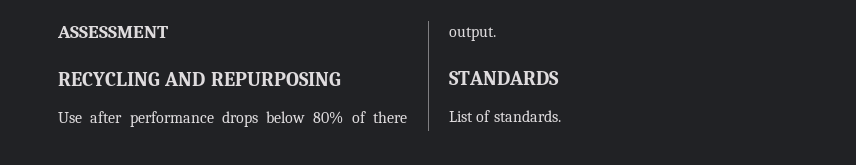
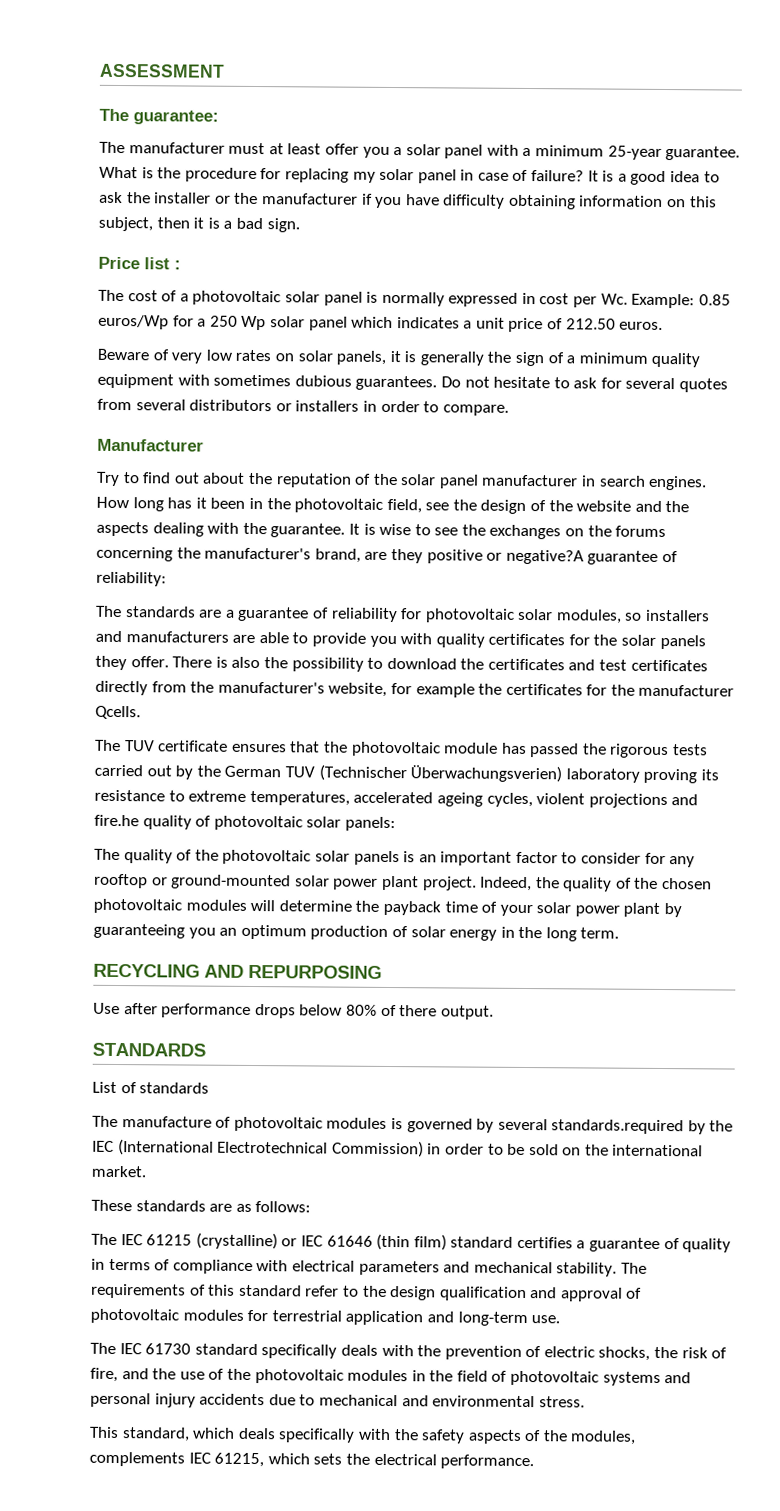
+ The guarantee:
+ The manufacturer must at least offer you a solar panel with a minimum 25-year guarantee. What is the procedure for replacing my solar panel in case of failure? It is a good idea to ask the installer or the manufacturer if you have difficulty obtaining information on this subject, then it is a bad sign.
+ Price list :
+ The cost of a photovoltaic solar panel is normally expressed in cost per Wc. Example: 0.85 euros/Wp for a 250 Wp solar panel which indicates a unit price of 212.50 euros.
+ Beware of very low rates on solar panels, it is generally the sign of a minimum quality equipment with sometimes dubious guarantees. Do not hesitate to ask for several quotes from several distributors or installers in order to compare.
+ Manufacturer
+ Try to find out about the reputation of the solar panel manufacturer in search engines. How long has it been in the photovoltaic field, see the design of the website and the aspects dealing with the guarantee. It is wise to see the exchanges on the forums concerning the manufacturer's brand, are they positive or negative?A guarantee of reliability:
+ The standards are a guarantee of reliability for photovoltaic solar modules, so installers and manufacturers are able to provide you with quality certificates for the solar panels they offer. There is also the possibility to download the certificates and test certificates directly from the manufacturer's website, for example the certificates for the manufacturer Qcells.
+ The TUV certificate ensures that the photovoltaic module has passed the rigorous tests carried out by the German TUV (Technischer Überwachungsverien) laboratory proving its resistance to extreme temperatures, accelerated ageing cycles, violent projections and fire.he quality of photovoltaic solar panels:
+ The quality of the photovoltaic solar panels is an important factor to consider for any rooftop or ground-mounted solar power plant project. Indeed, the quality of the chosen photovoltaic modules will determine the payback time of your solar power plant by guaranteeing you an optimum production of solar energy in the long term.
- List of standards.
+ List of standards
+ The manufacture of photovoltaic modules is governed by several standards.required by the IEC (International Electrotechnical Commission) in order to be sold on the international market.
+ These standards are as follows:
+ The IEC 61215 (crystalline) or IEC 61646 (thin film) standard certifies a guarantee of quality in terms of compliance with electrical parameters and mechanical stability. The requirements of this standard refer to the design qualification and approval of photovoltaic modules for terrestrial application and long-term use.
+ The IEC 61730 standard specifically deals with the prevention of electric shocks, the risk of fire, and the use of the photovoltaic modules in the field of photovoltaic systems and personal injury accidents due to mechanical and environmental stress.
+ This standard, which deals specifically with the safety aspects of the modules, complements IEC 61215, which sets the electrical performance.

